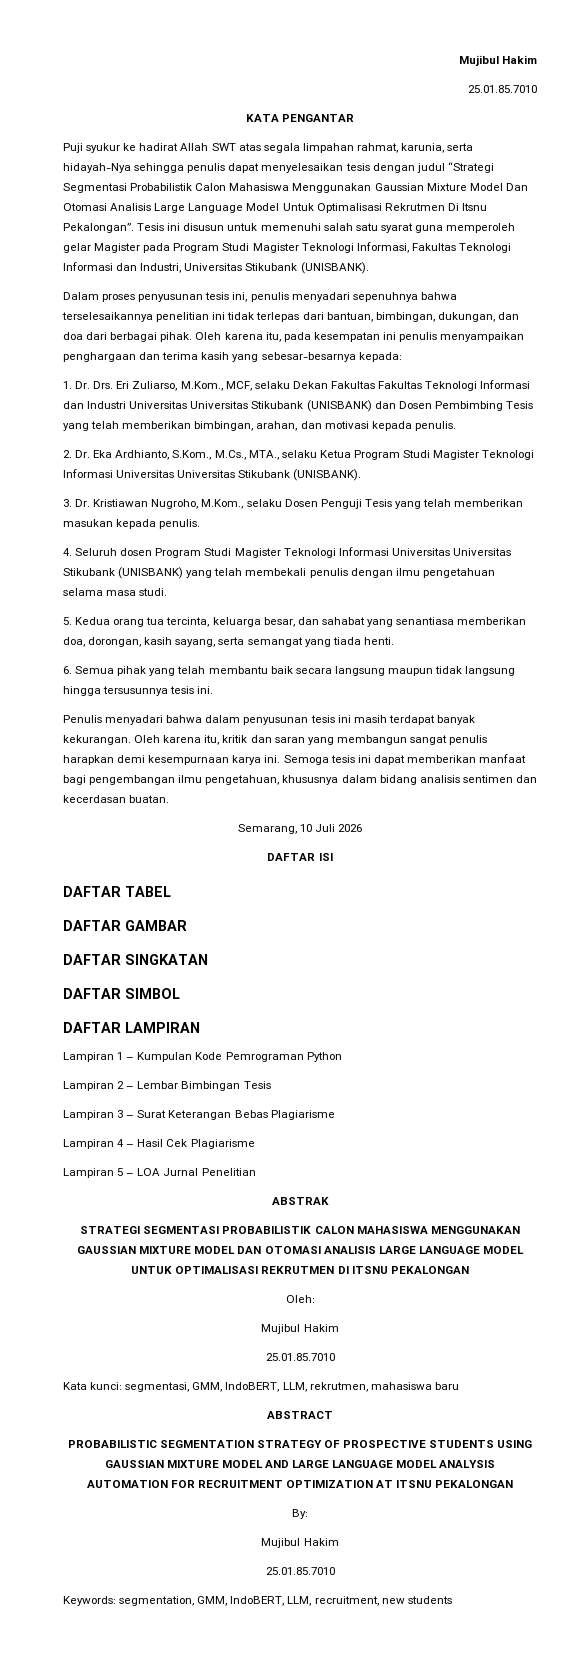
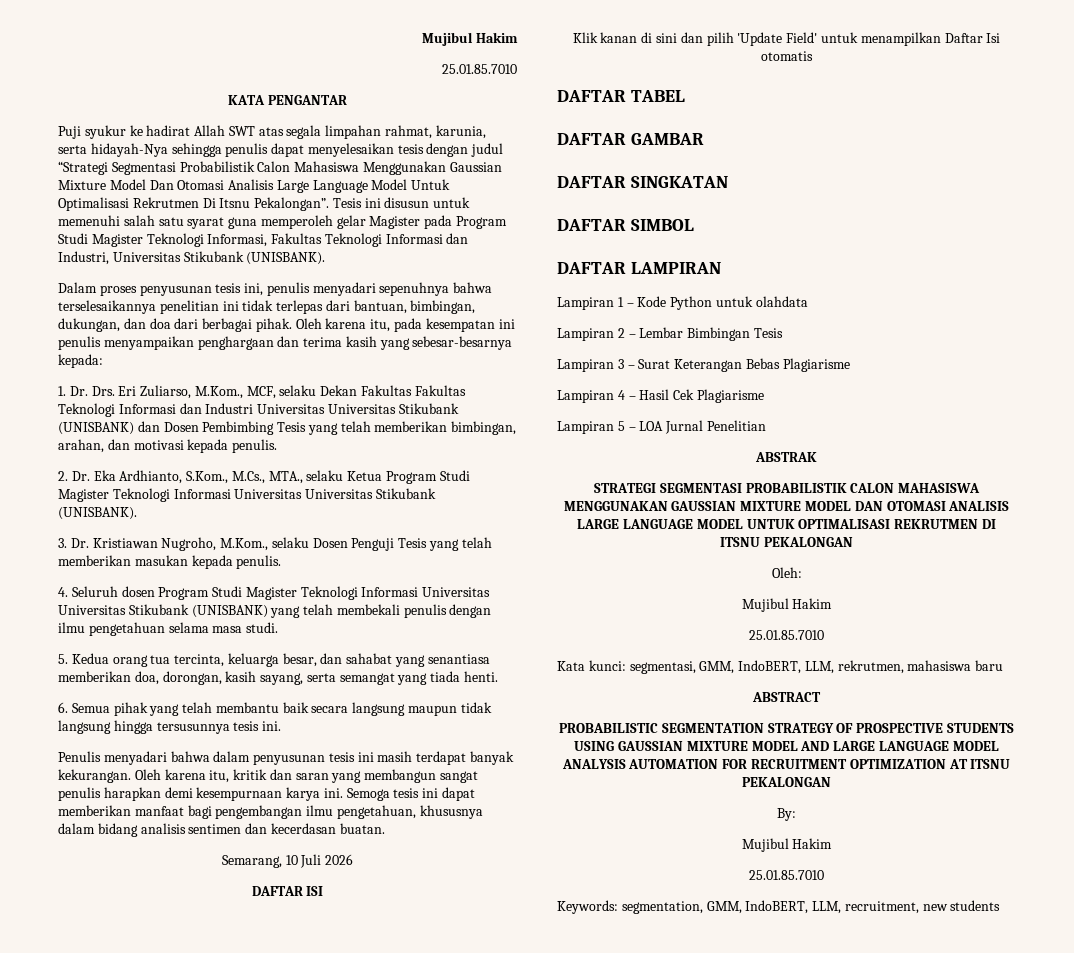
+ Klik kanan di sini dan pilih 'Update Field' untuk menampilkan Daftar Isi otomatis
- Lampiran 1 – Kumpulan Kode Pemrograman Python
+ Lampiran 1 – Kode Python untuk olahdata

